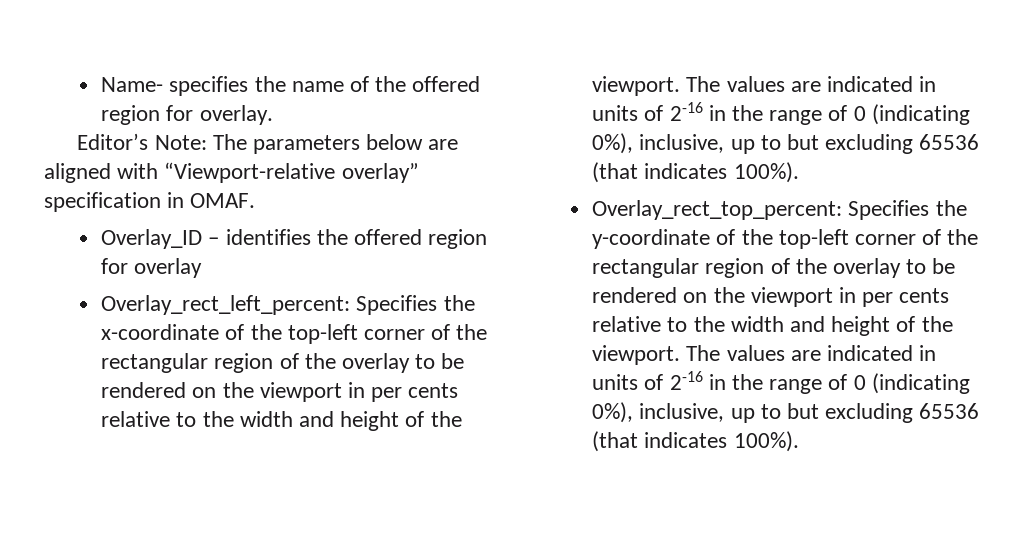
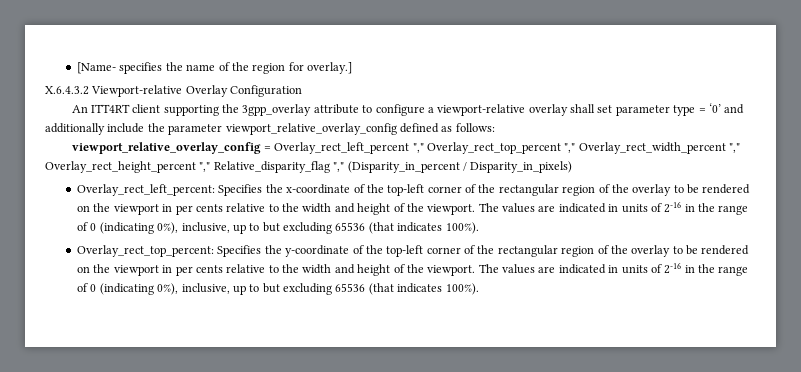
- Name- specifies the name of the offered region for overlay.
- Editor’s Note: The parameters below are aligned with “Viewport-relative overlay” specification in OMAF.
- Overlay_ID – identifies the offered region for overlay
+ [Name- specifies the name of the region for overlay.]
+ X.6.4.3.2 Viewport-relative Overlay Configuration
+ An ITT4RT client supporting the 3gpp_overlay attribute to configure a viewport-relative overlay shall set parameter type = ‘0’ and additionally include the parameter viewport_relative_overlay_config defined as follows:
+ viewport_relative_overlay_config = Overlay_rect_left_percent "," Overlay_rect_top_percent "," Overlay_rect_width_percent "," Overlay_rect_height_percent "," Relative_disparity_flag "," (Disparity_in_percent / Disparity_in_pixels)

